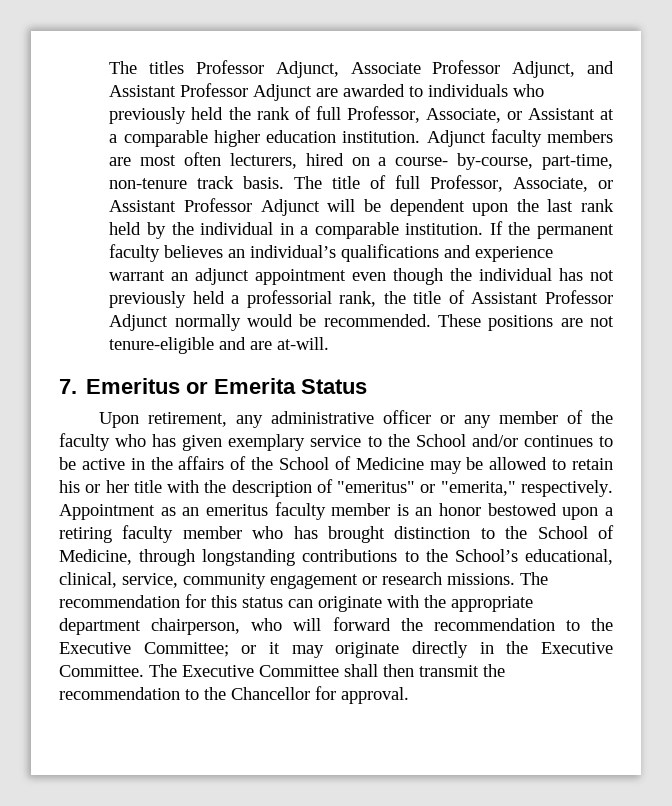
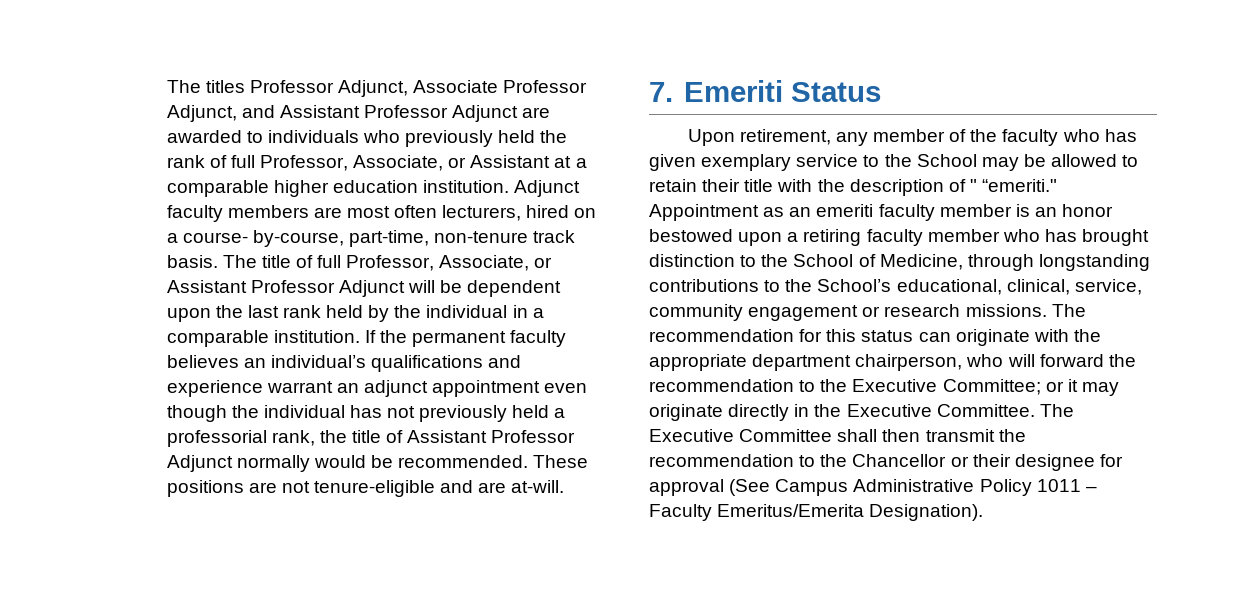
- 7. Emeritus or Emerita Status
+ 7. Emeriti Status
- Upon retirement, any administrative officer or any member of the faculty who has given exemplary service to the School and/or continues to be active in the affairs of the School of Medicine may be allowed to retain his or her title with the description of "emeritus" or "emerita," respectively.
+ Upon retirement, any member of the faculty who has given exemplary service to the School may be allowed to retain their title with the description of " “emeriti."
- Appointment as an emeritus faculty member is an honor bestowed upon a retiring faculty member who has brought distinction to the School of Medicine, through longstanding contributions to the School’s educational, clinical, service, community engagement or research missions.
+ Appointment as an emeriti faculty member is an honor bestowed upon a retiring faculty member who has brought distinction to the School of Medicine, through longstanding contributions to the School’s educational, clinical, service, community engagement or research missions.
- The Executive Committee shall then transmit the recommendation to the Chancellor for approval.
+ The Executive Committee shall then transmit the recommendation to the Chancellor or their designee for approval (See Campus Administrative Policy 1011 – Faculty Emeritus/Emerita Designation).

